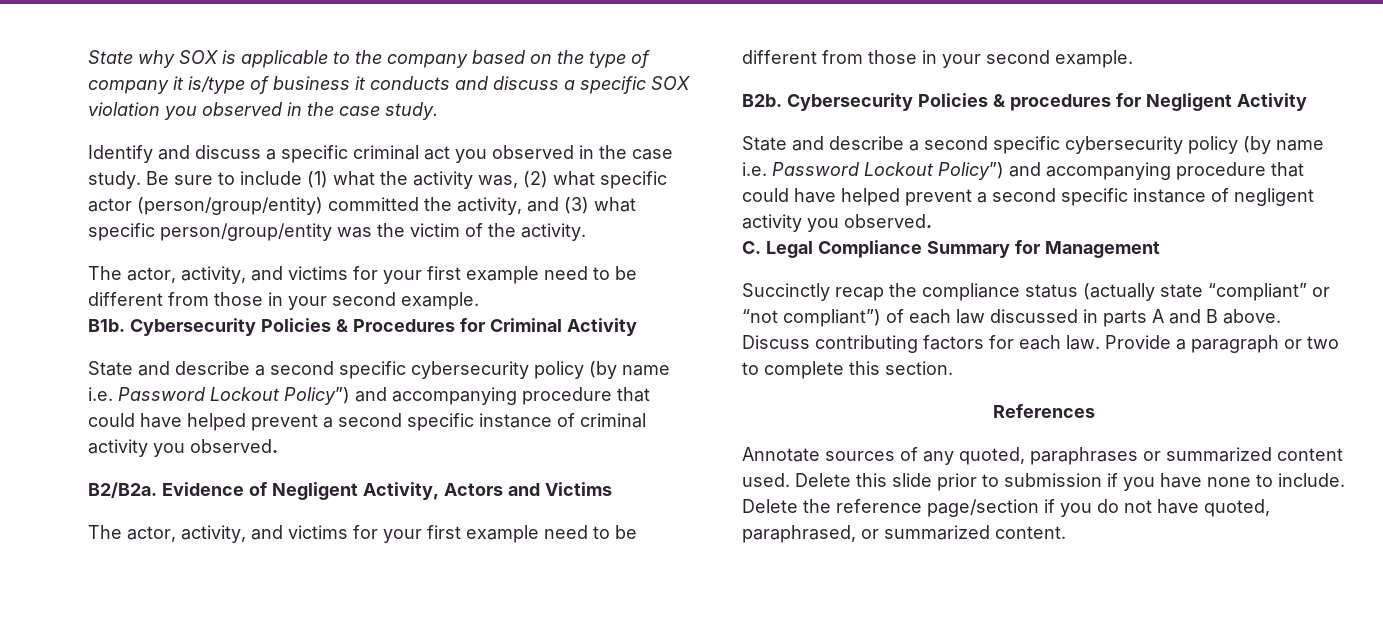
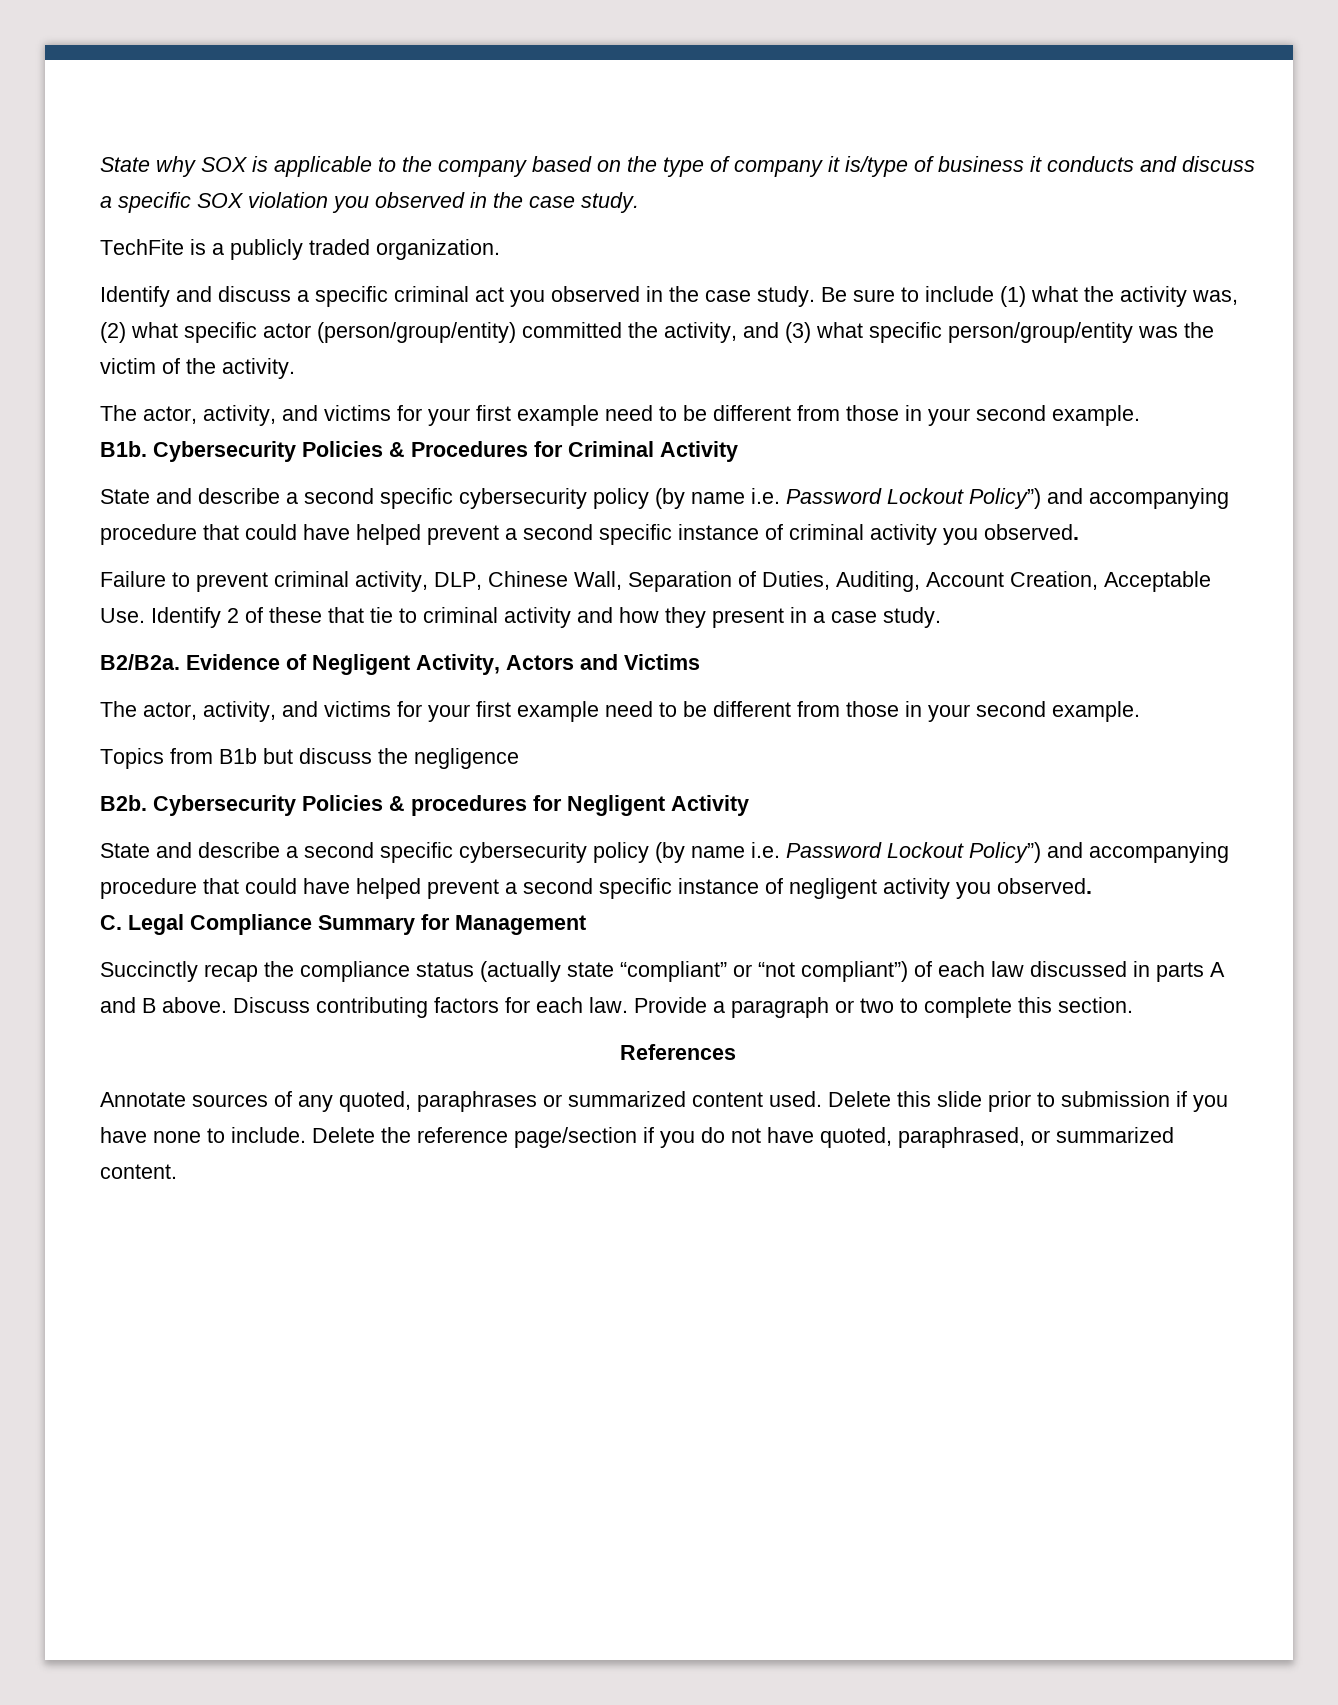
+ TechFite is a publicly traded organization.
+ Failure to prevent criminal activity, DLP, Chinese Wall, Separation of Duties, Auditing, Account Creation, Acceptable Use. Identify 2 of these that tie to criminal activity and how they present in a case study.
+ Topics from B1b but discuss the negligence

